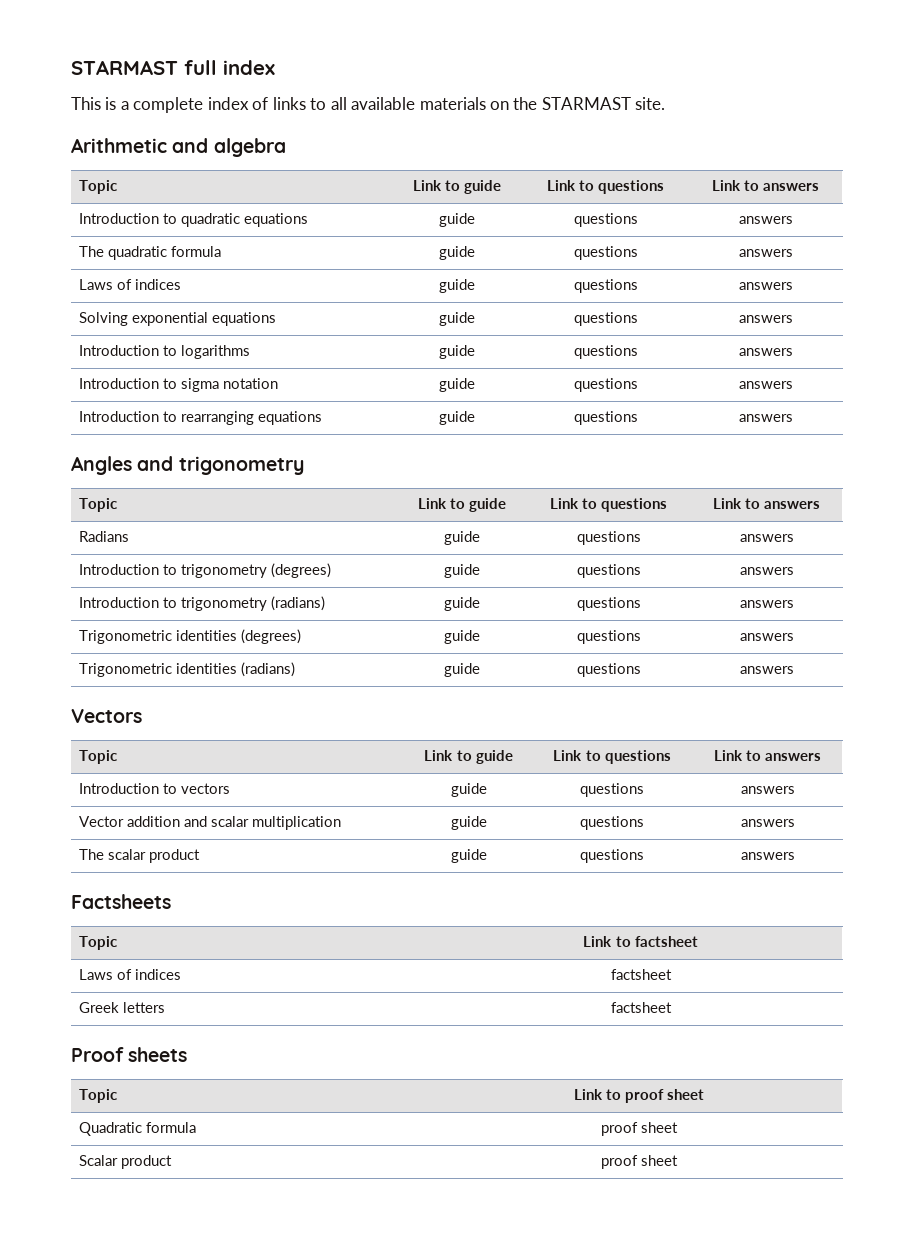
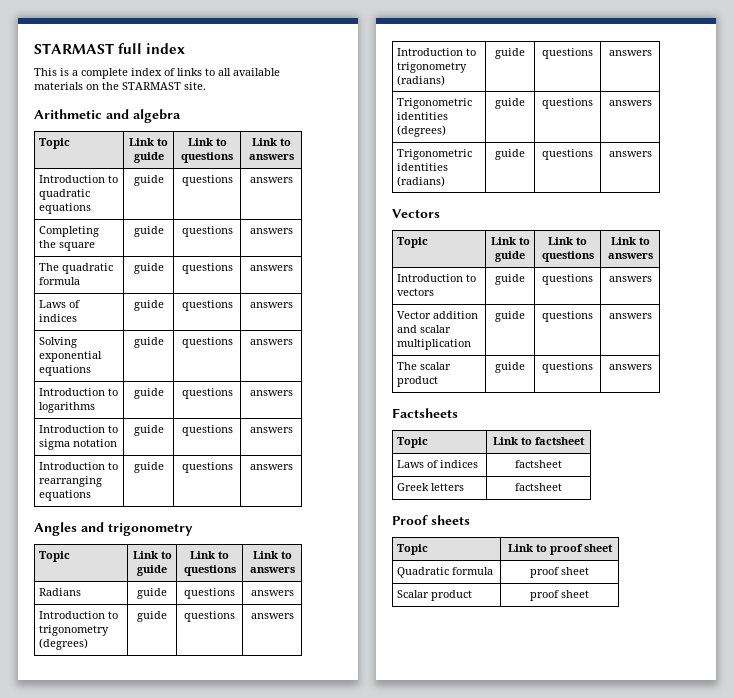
+ Completing the square | guide | questions | answers

